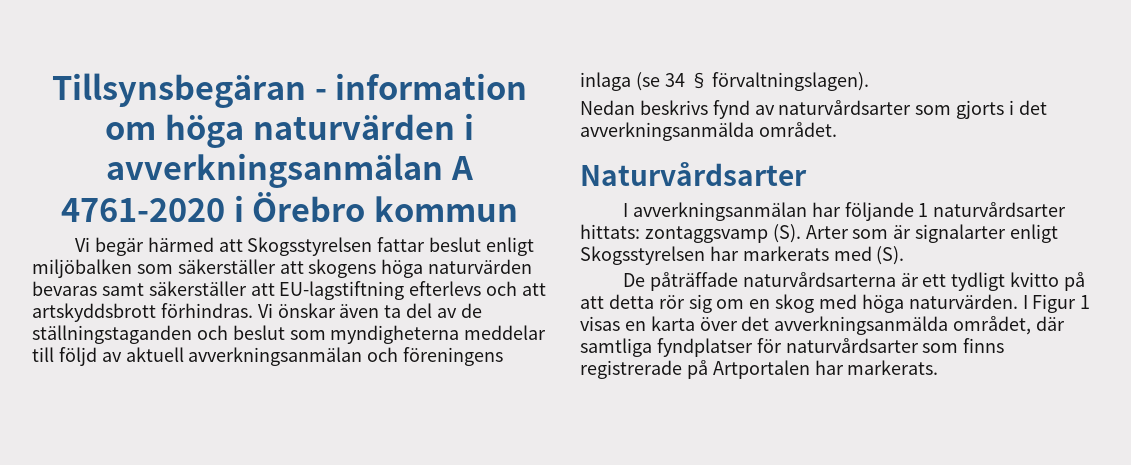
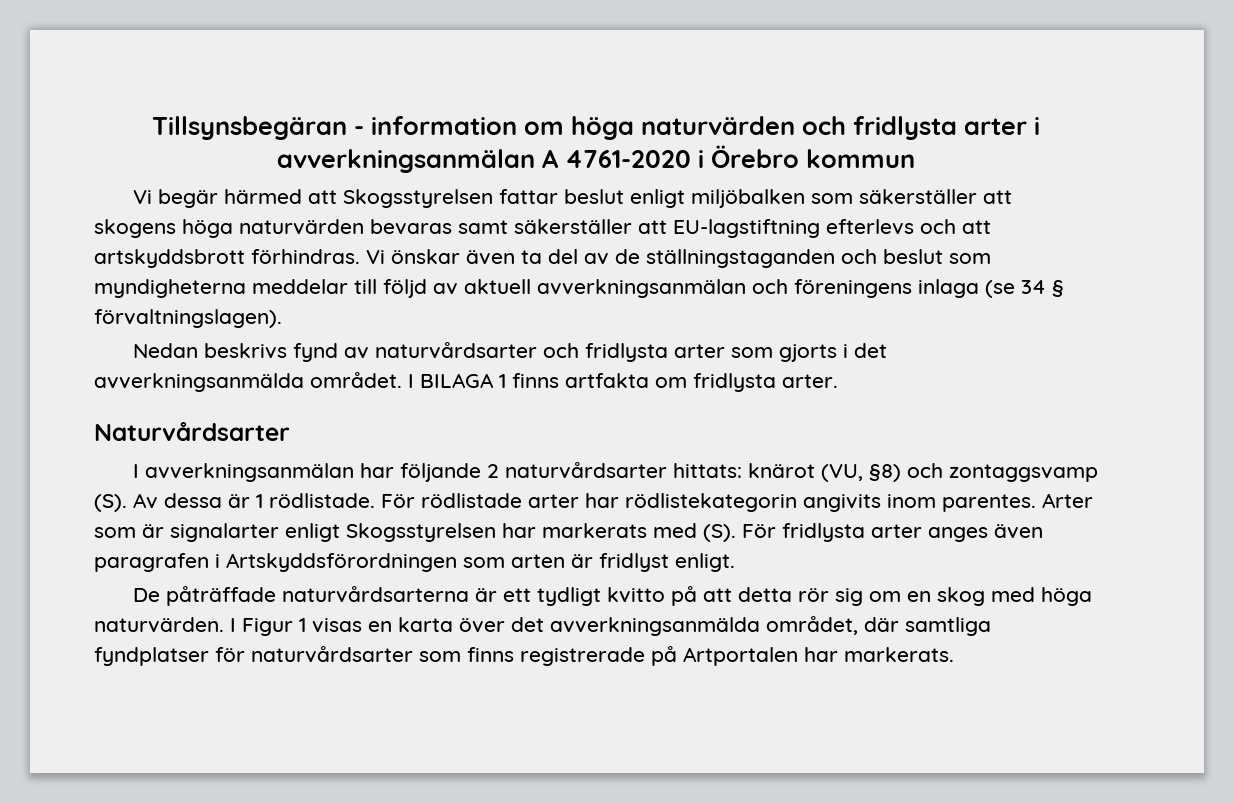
- Tillsynsbegäran - information om höga naturvärden i avverkningsanmälan A 4761-2020 i Örebro kommun
+ Tillsynsbegäran - information om höga naturvärden och fridlysta arter i avverkningsanmälan A 4761-2020 i Örebro kommun
- Nedan beskrivs fynd av naturvårdsarter som gjorts i det avverkningsanmälda området.
+ Nedan beskrivs fynd av naturvårdsarter och fridlysta arter som gjorts i det avverkningsanmälda området. I BILAGA 1 finns artfakta om fridlysta arter.
- I avverkningsanmälan har följande 1 naturvårdsarter hittats: zontaggsvamp (S). Arter som är signalarter enligt Skogsstyrelsen har markerats med (S).
+ I avverkningsanmälan har följande 2 naturvårdsarter hittats: knärot (VU, §8) och zontaggsvamp (S). Av dessa är 1 rödlistade. För rödlistade arter har rödlistekategorin angivits inom parentes. Arter som är signalarter enligt Skogsstyrelsen har markerats med (S). För fridlysta arter anges även paragrafen i Artskyddsförordningen som arten är fridlyst enligt.

